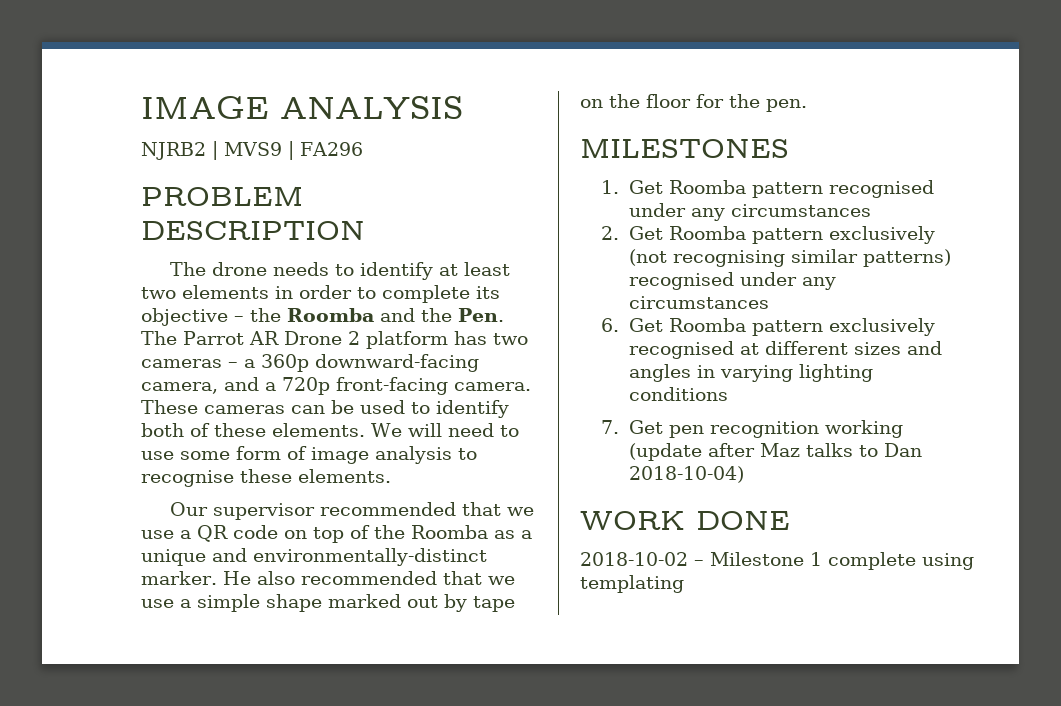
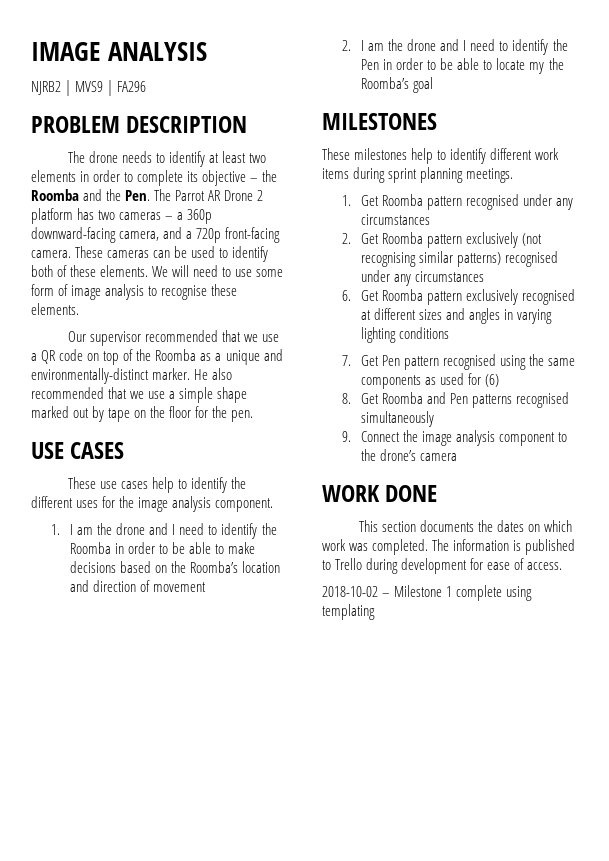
+ USE CASES
+ These use cases help to identify the different uses for the image analysis component.
+ 1. I am the drone and I need to identify the Roomba in order to be able to make decisions based on the Roomba’s location and direction of movement
+ 2. I am the drone and I need to identify the Pen in order to be able to locate my the Roomba’s goal
  MILESTONES
+ These milestones help to identify different work items during sprint planning meetings.
- 7. Get pen recognition working (update after Maz talks to Dan 2018-10-04)
+ 7. Get Pen pattern recognised using the same components as used for (6)
+ 8. Get Roomba and Pen patterns recognised simultaneously
+ 9. Connect the image analysis component to the drone’s camera
  WORK DONE
+ This section documents the dates on which work was completed. The information is published to Trello during development for ease of access.

